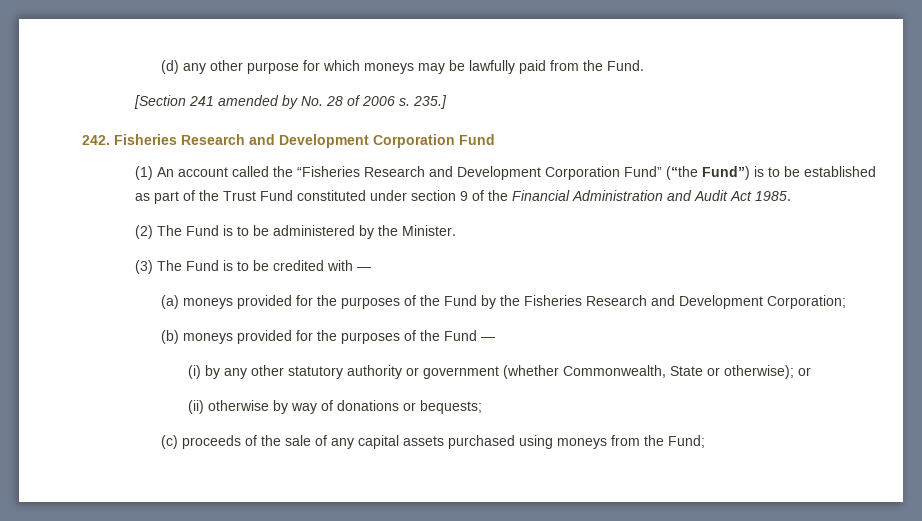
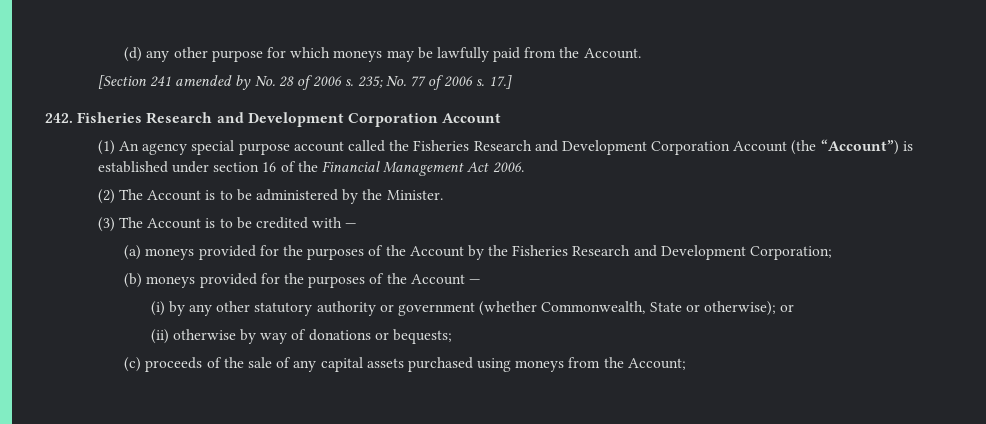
- (d) any other purpose for which moneys may be lawfully paid from the Fund.
+ (d) any other purpose for which moneys may be lawfully paid from the Account.
- 235.]
+ 235; No. 77 of 2006 s. 17.]
- 242. Fisheries Research and Development Corporation Fund
+ 242. Fisheries Research and Development Corporation Account
- (1) An account called the “Fisheries Research and Development Corporation Fund” (“the Fund”) is to be established as part of the Trust Fund constituted under section 9 of the Financial Administration and Audit Act 1985.
+ (1) An agency special purpose account called the Fisheries Research and Development Corporation Account (the “Account”) is established under section 16 of the Financial Management Act 2006.
- (2) The Fund is to be administered by the Minister.
+ (2) The Account is to be administered by the Minister.
- (3) The Fund is to be credited with —
+ (3) The Account is to be credited with —
- (a) moneys provided for the purposes of the Fund by the Fisheries Research and Development Corporation;
+ (a) moneys provided for the purposes of the Account by the Fisheries Research and Development Corporation;
- (b) moneys provided for the purposes of the Fund —
+ (b) moneys provided for the purposes of the Account —
- (c) proceeds of the sale of any capital assets purchased using moneys from the Fund;
+ (c) proceeds of the sale of any capital assets purchased using moneys from the Account;

